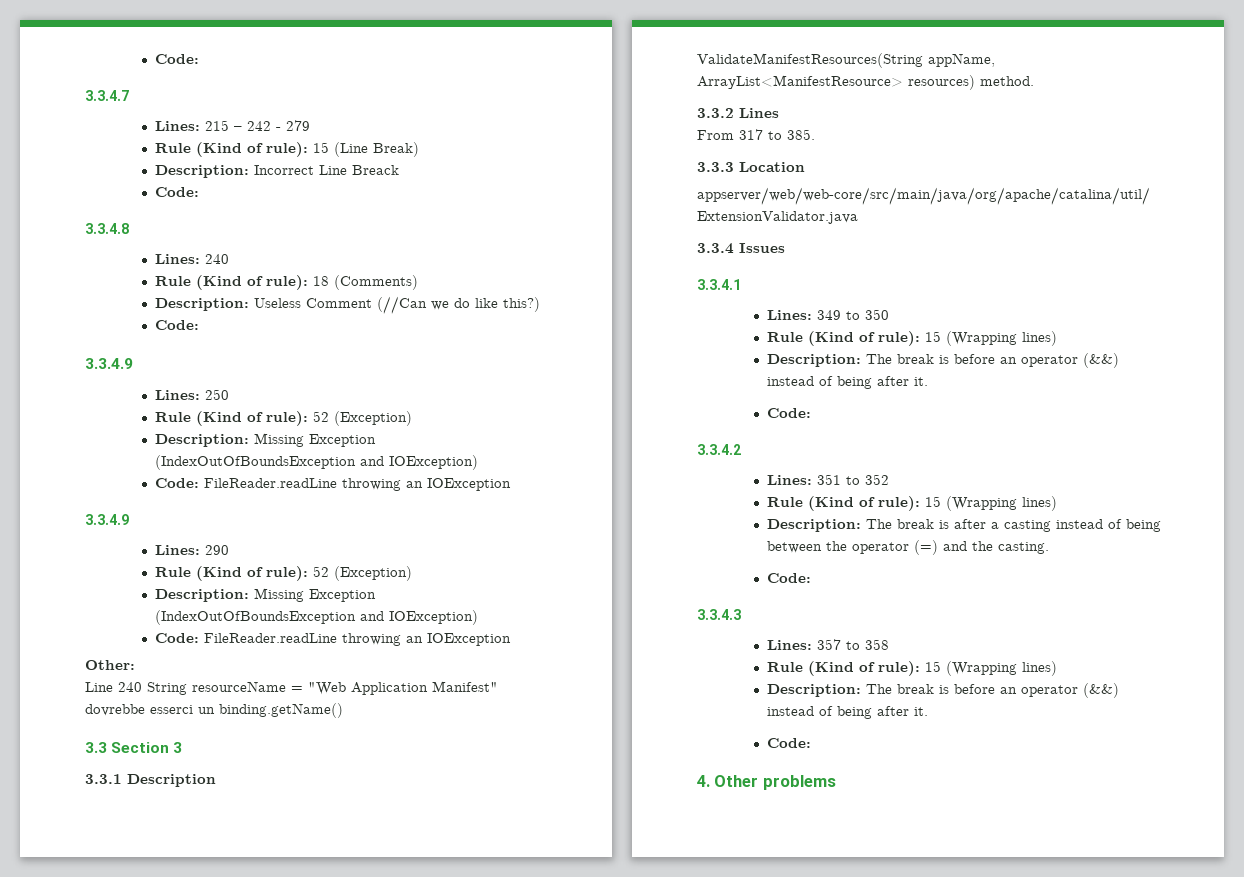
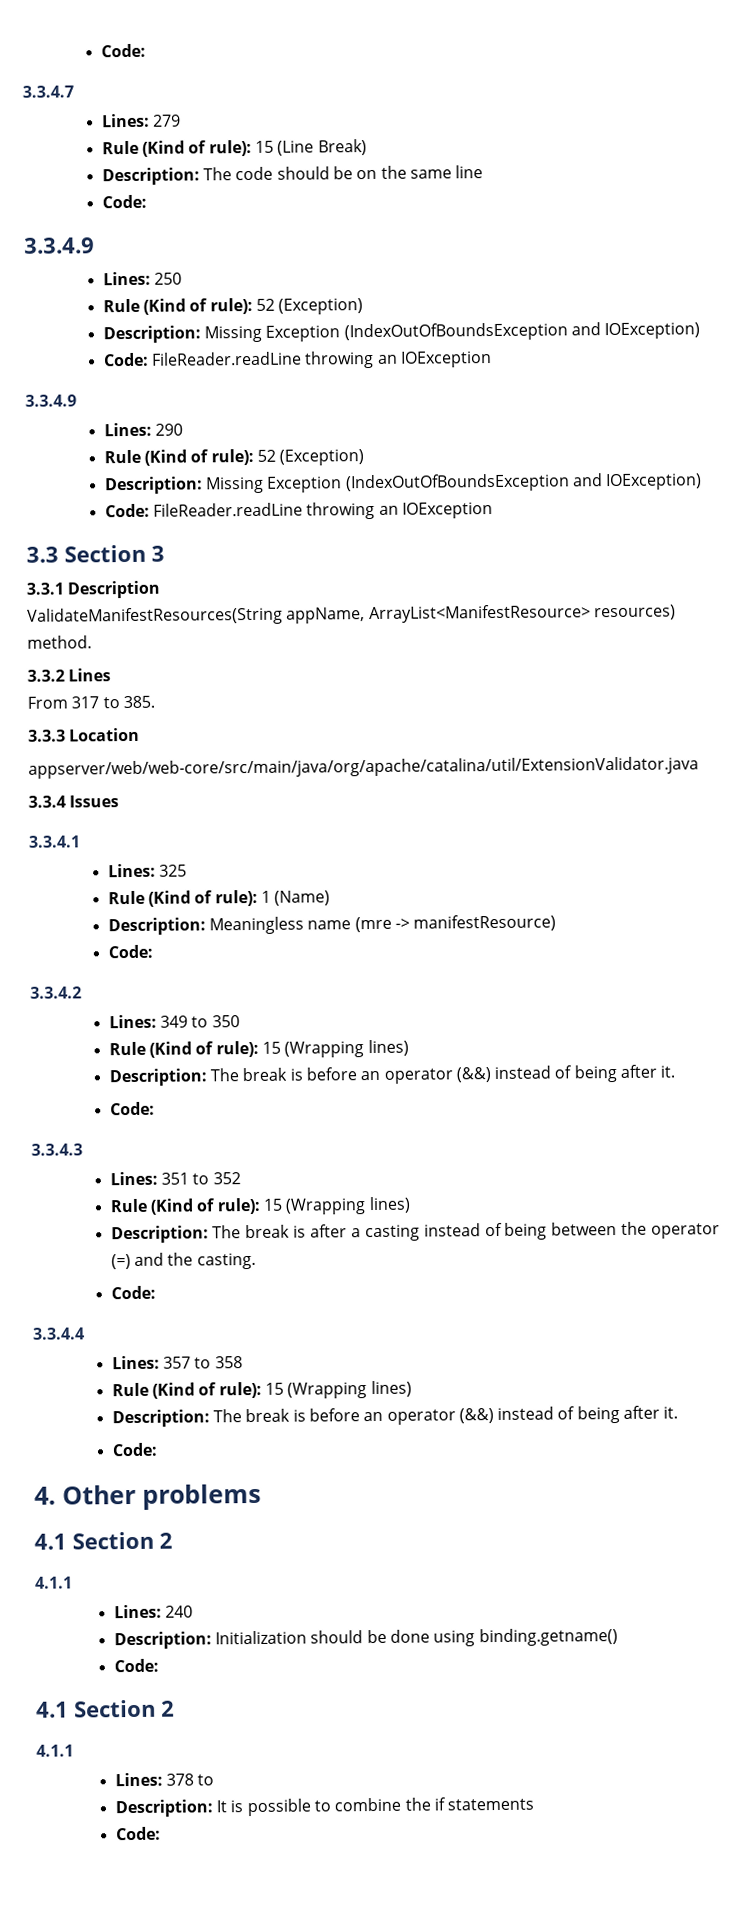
- Lines: 215 – 242 - 279
+ Lines: 279
- Description: Incorrect Line Breack
- Code:
- 3.3.4.8
- Lines: 240
- Rule (Kind of rule): 18 (Comments)
- Description: Useless Comment (//Can we do like this?)
+ Description: The code should be on the same line
- Other:
- Line 240 String resourceName = "Web Application Manifest" dovrebbe esserci un binding.getName()
+ Lines: 325
+ Rule (Kind of rule): 1 (Name)
+ Description: Meaningless name (mre -> manifestResource)
+ Code:
+ 3.3.4.2
- 3.3.4.2
+ 3.3.4.3
- 3.3.4.3
+ 3.3.4.4
  4. Other problems
+ 4.1 Section 2
+ 4.1.1
+ Lines: 240
+ Description: Initialization should be done using binding.getname()
+ Code:
+ 4.1 Section 2
+ 4.1.1
+ Lines: 378 to
+ Description: It is possible to combine the if statements
+ Code:

